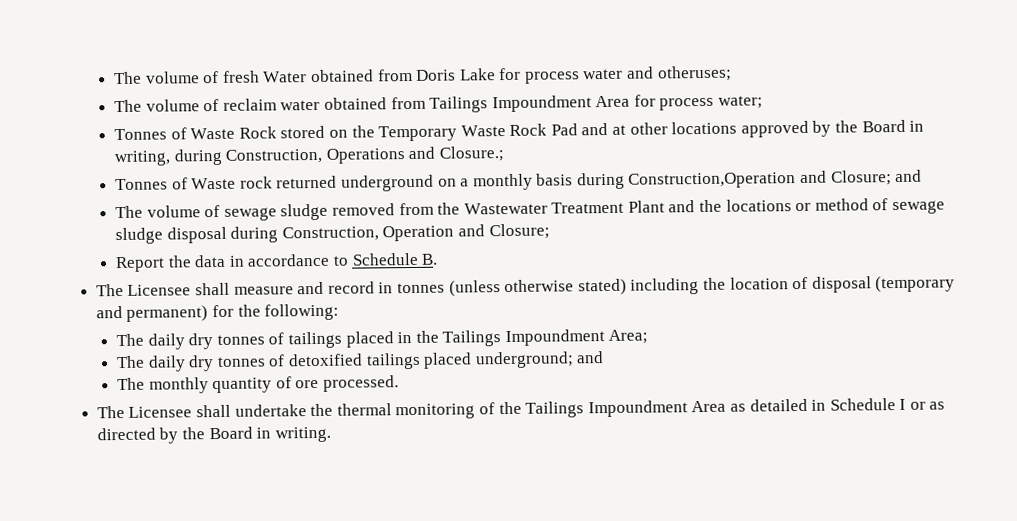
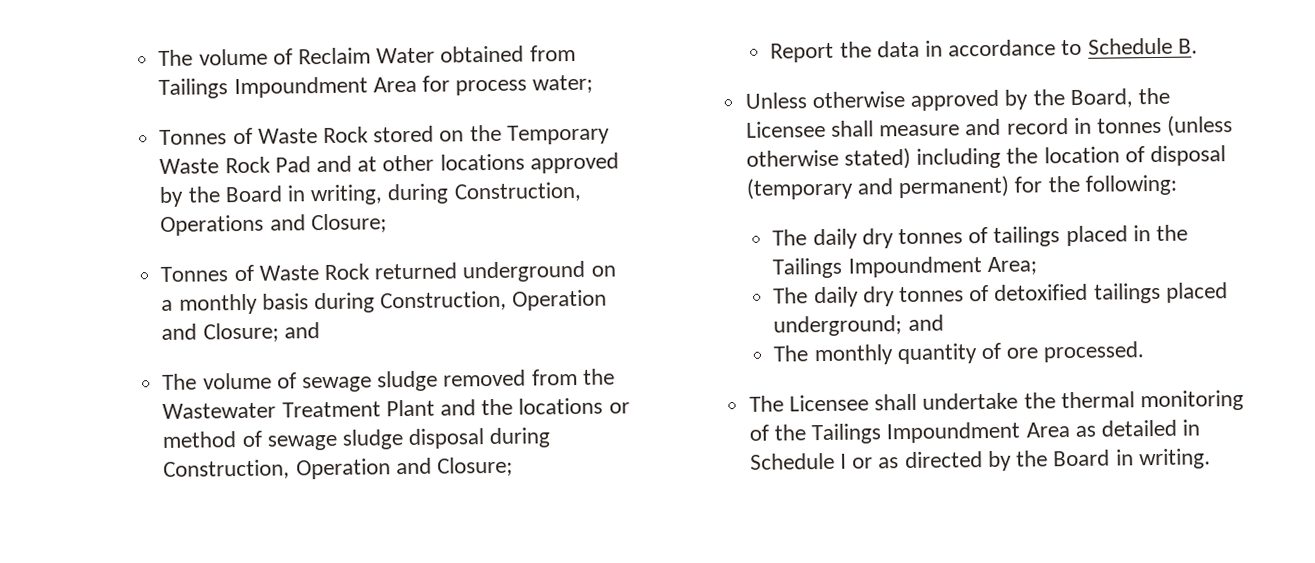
- The volume of fresh Water obtained from Doris Lake for process water and otheruses;
- The volume of reclaim water obtained from Tailings Impoundment Area for process water;
+ The volume of Reclaim Water obtained from Tailings Impoundment Area for process water;
- Tonnes of Waste Rock stored on the Temporary Waste Rock Pad and at other locations approved by the Board in writing, during Construction, Operations and Closure.;
- Tonnes of Waste rock returned underground on a monthly basis during Construction,Operation and Closure; and
+ Tonnes of Waste Rock stored on the Temporary Waste Rock Pad and at other locations approved by the Board in writing, during Construction, Operations and Closure;
+ Tonnes of Waste Rock returned underground on a monthly basis during Construction, Operation and Closure; and
- The Licensee shall measure and record in tonnes (unless otherwise stated) including the location of disposal (temporary and permanent) for the following:
+ Unless otherwise approved by the Board, the Licensee shall measure and record in tonnes (unless otherwise stated) including the location of disposal (temporary and permanent) for the following:

